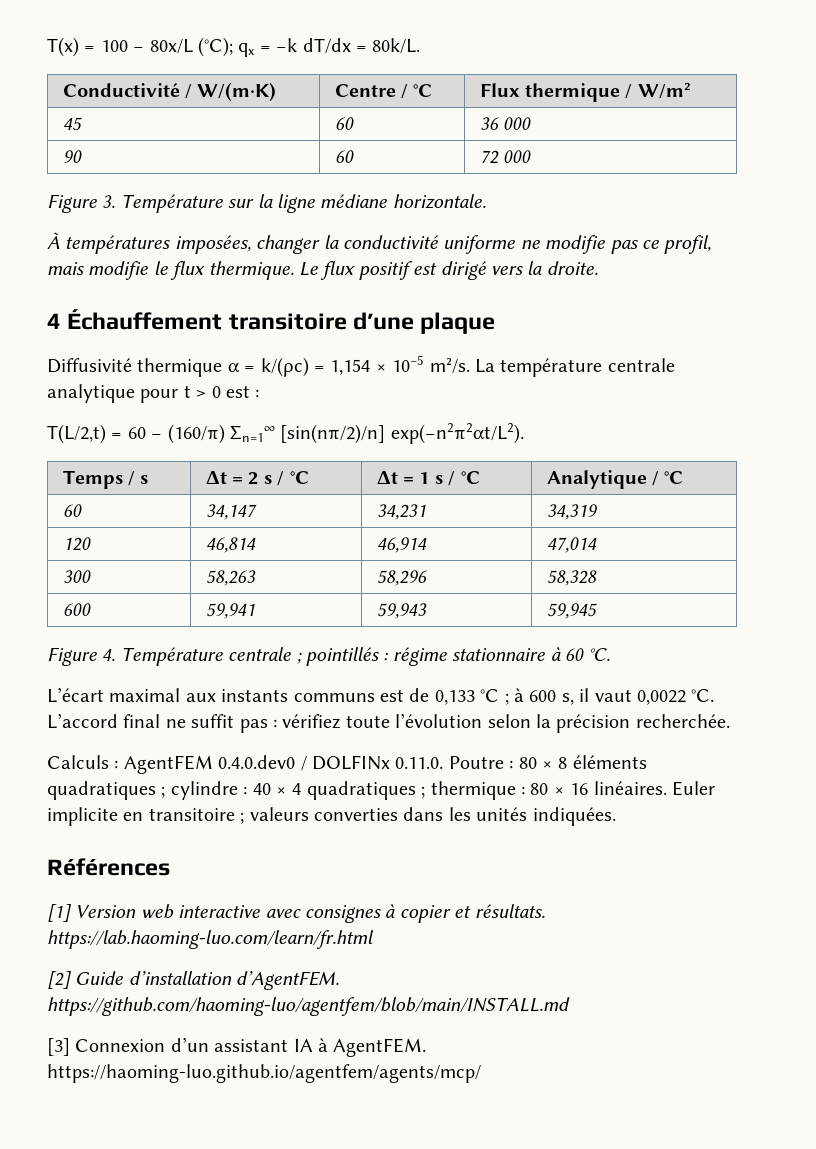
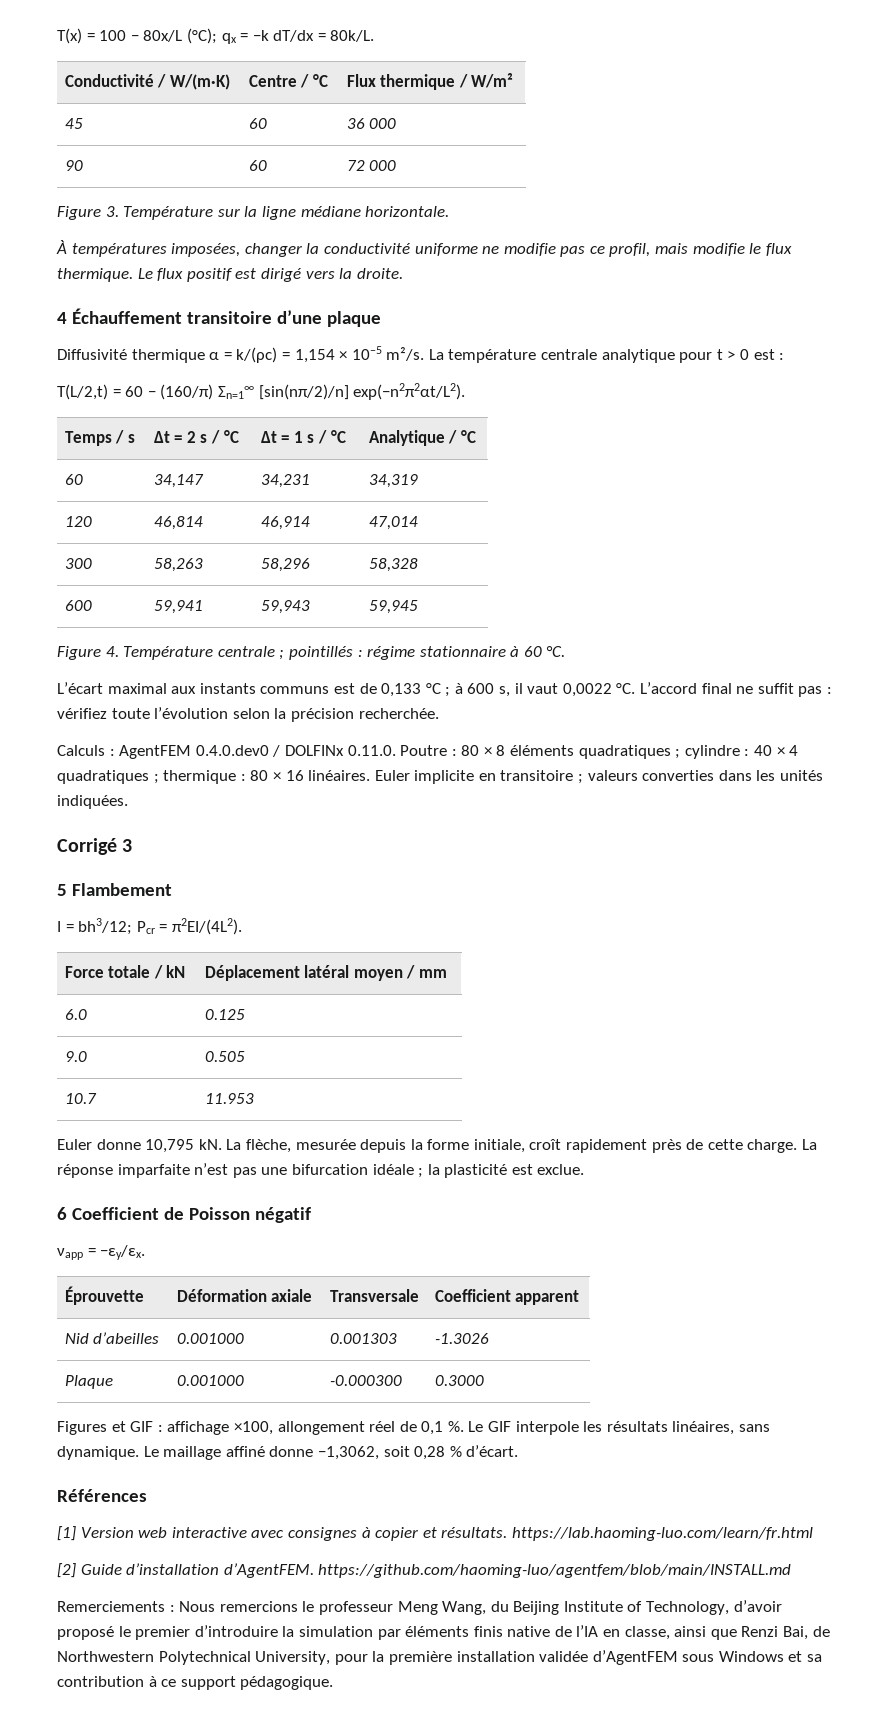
+ Corrigé 3
+ 5 Flambement
+ I = bh3/12; Pcr = π2EI/(4L2).
+ Force totale / kN | Déplacement latéral moyen / mm
+ 6.0 | 0.125
+ 9.0 | 0.505
+ 10.7 | 11.953
+ Euler donne 10,795 kN. La flèche, mesurée depuis la forme initiale, croît rapidement près de cette charge. La réponse imparfaite n’est pas une bifurcation idéale ; la plasticité est exclue.
+ 6 Coefficient de Poisson négatif
+ νapp = −εy/εx.
+ Éprouvette | Déformation axiale | Transversale | Coefficient apparent
+ Nid d’abeilles | 0.001000 | 0.001303 | -1.3026
+ Plaque | 0.001000 | -0.000300 | 0.3000
+ Figures et GIF : affichage ×100, allongement réel de 0,1 %. Le GIF interpole les résultats linéaires, sans dynamique. Le maillage affiné donne −1,3062, soit 0,28 % d’écart.
- [3] Connexion d’un assistant IA à AgentFEM. https://haoming-luo.github.io/agentfem/agents/mcp/
+ Remerciements : Nous remercions le professeur Meng Wang, du Beijing Institute of Technology, d’avoir proposé le premier d’introduire la simulation par éléments finis native de l’IA en classe, ainsi que Renzi Bai, de Northwestern Polytechnical University, pour la première installation validée d’AgentFEM sous Windows et sa contribution à ce support pédagogique.

